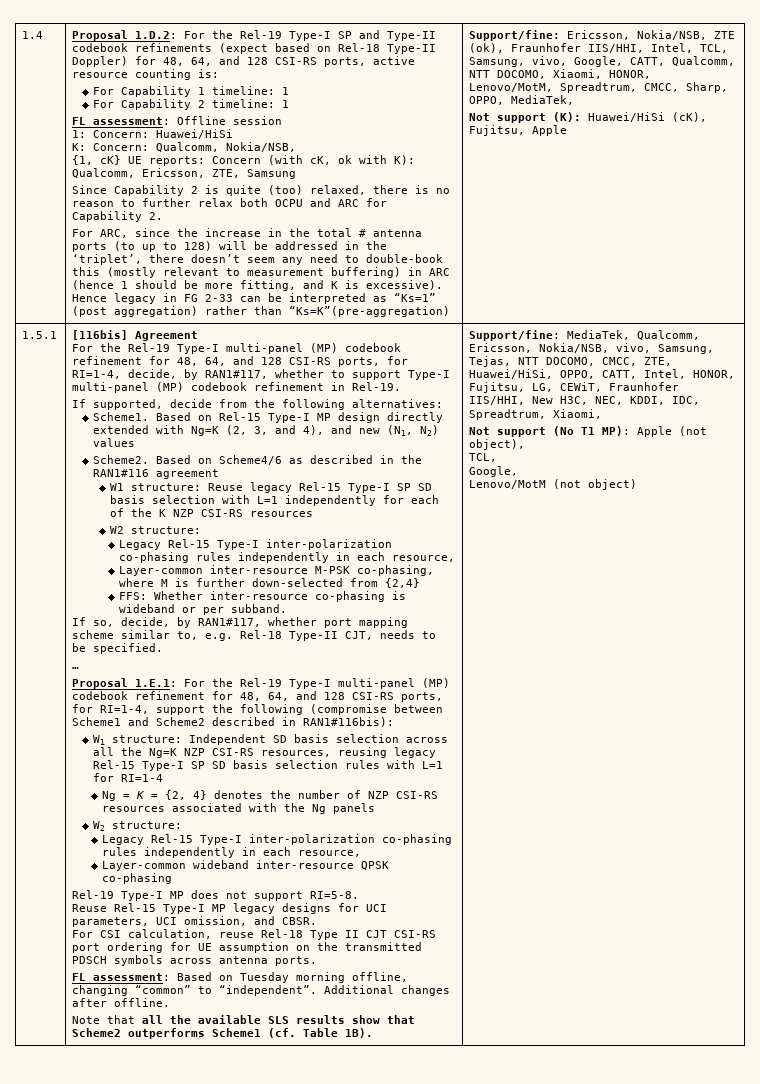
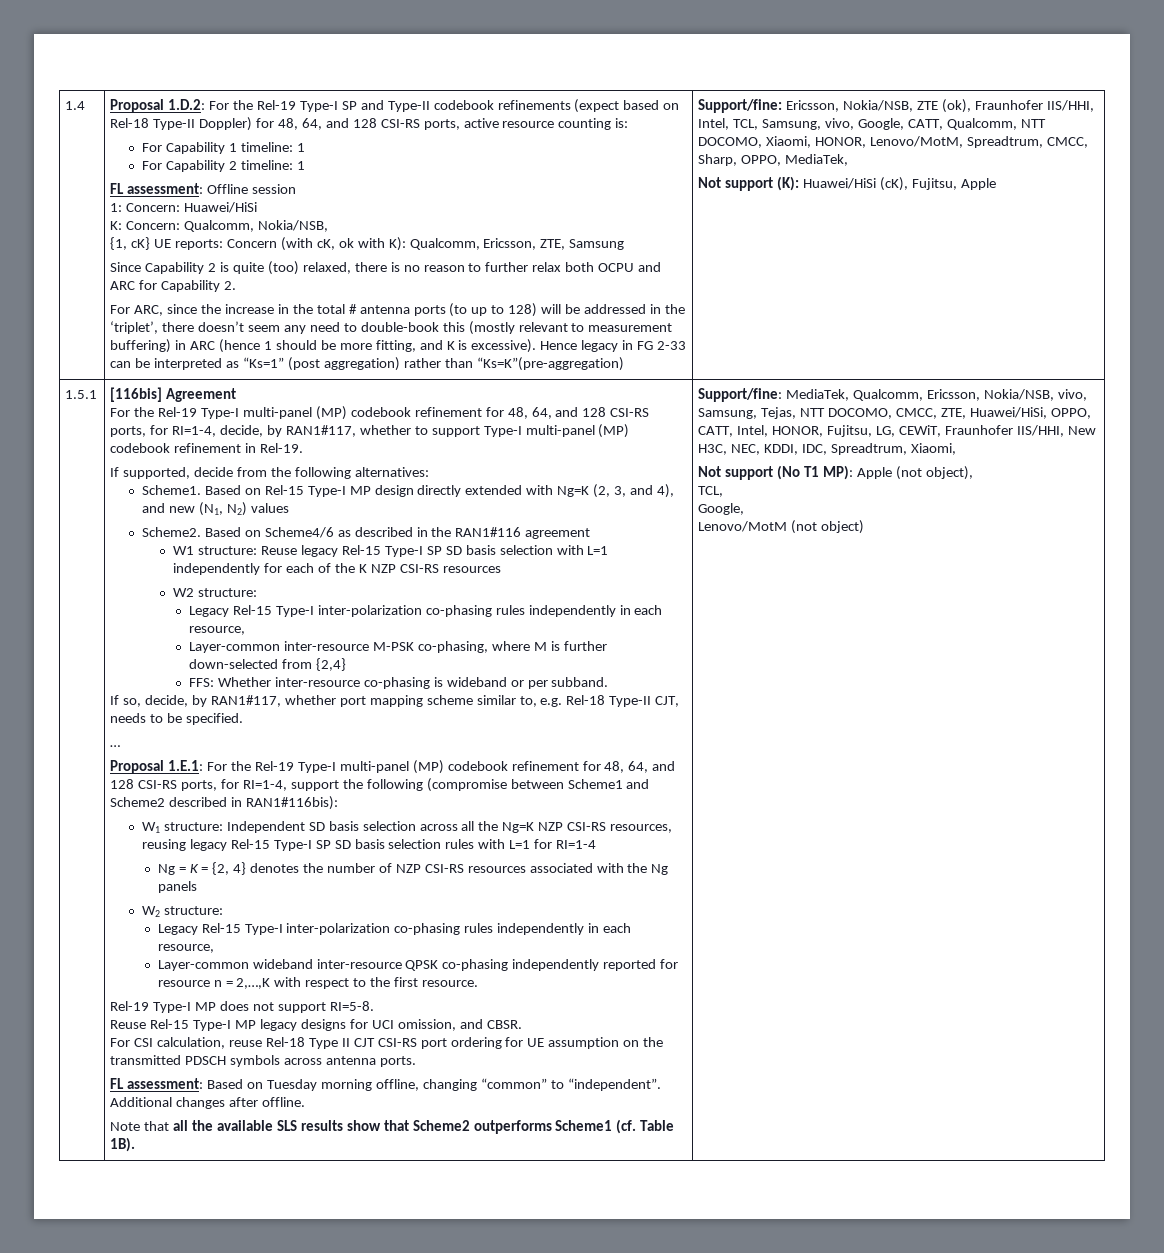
- Layer-common wideband inter-resource QPSK co-phasing
+ Layer-common wideband inter-resource QPSK co-phasing independently reported for resource n = 2,…,K with respect to the first resource.
- Reuse Rel-15 Type-I MP legacy designs for UCI parameters, UCI omission, and CBSR.
+ Reuse Rel-15 Type-I MP legacy designs for UCI omission, and CBSR.

